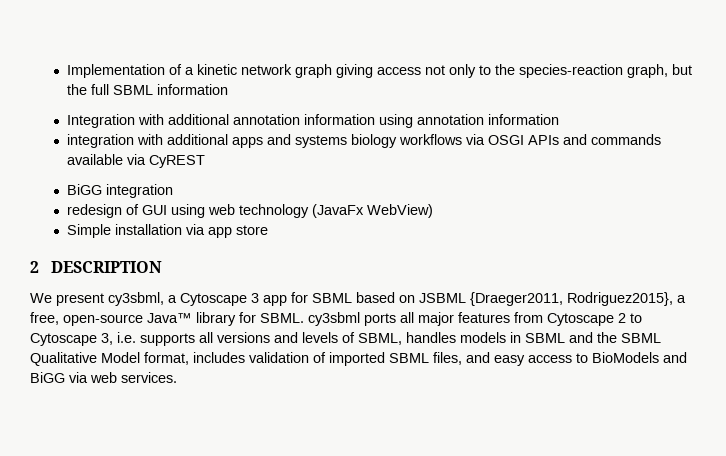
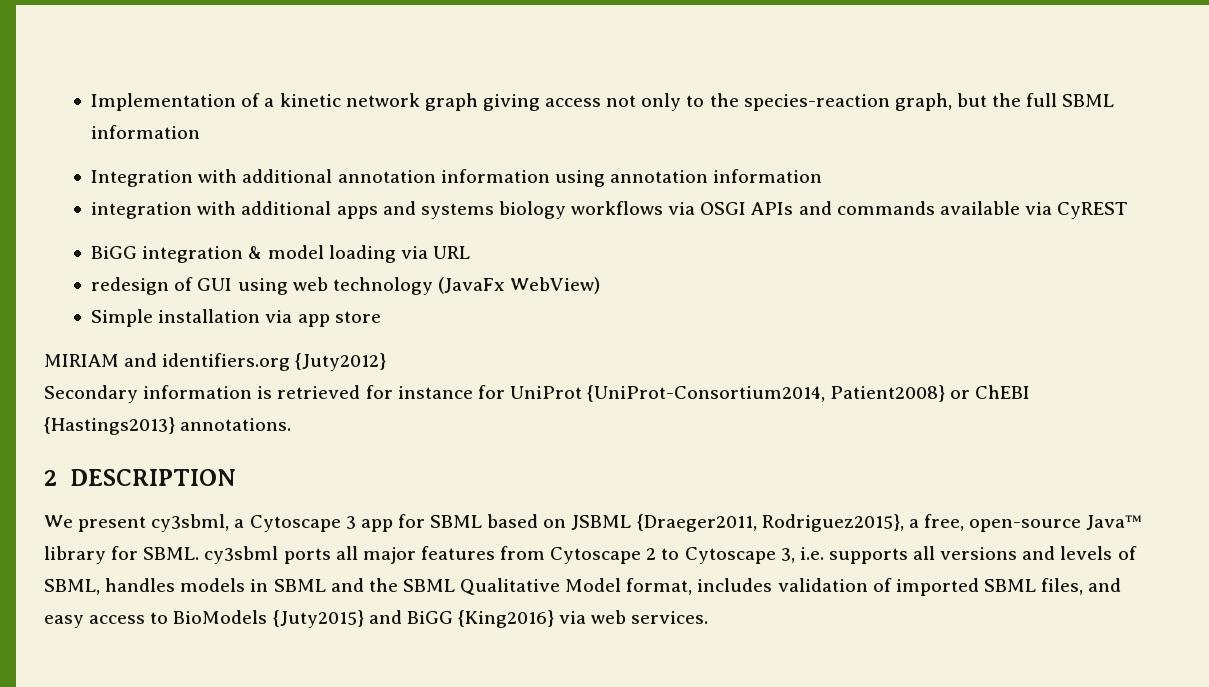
- BiGG integration
+ BiGG integration & model loading via URL
+ MIRIAM and identifiers.org {Juty2012}
+ Secondary information is retrieved for instance for UniProt {UniProt-Consortium2014, Patient2008} or ChEBI {Hastings2013} annotations.
- We present cy3sbml, a Cytoscape 3 app for SBML based on JSBML {Draeger2011, Rodriguez2015}, a free, open-source Java™ library for SBML. cy3sbml ports all major features from Cytoscape 2 to Cytoscape 3, i.e. supports all versions and levels of SBML, handles models in SBML and the SBML Qualitative Model format, includes validation of imported SBML files, and easy access to BioModels and BiGG via web services.
+ We present cy3sbml, a Cytoscape 3 app for SBML based on JSBML {Draeger2011, Rodriguez2015}, a free, open-source Java™ library for SBML. cy3sbml ports all major features from Cytoscape 2 to Cytoscape 3, i.e. supports all versions and levels of SBML, handles models in SBML and the SBML Qualitative Model format, includes validation of imported SBML files, and easy access to BioModels {Juty2015} and BiGG {King2016} via web services.

